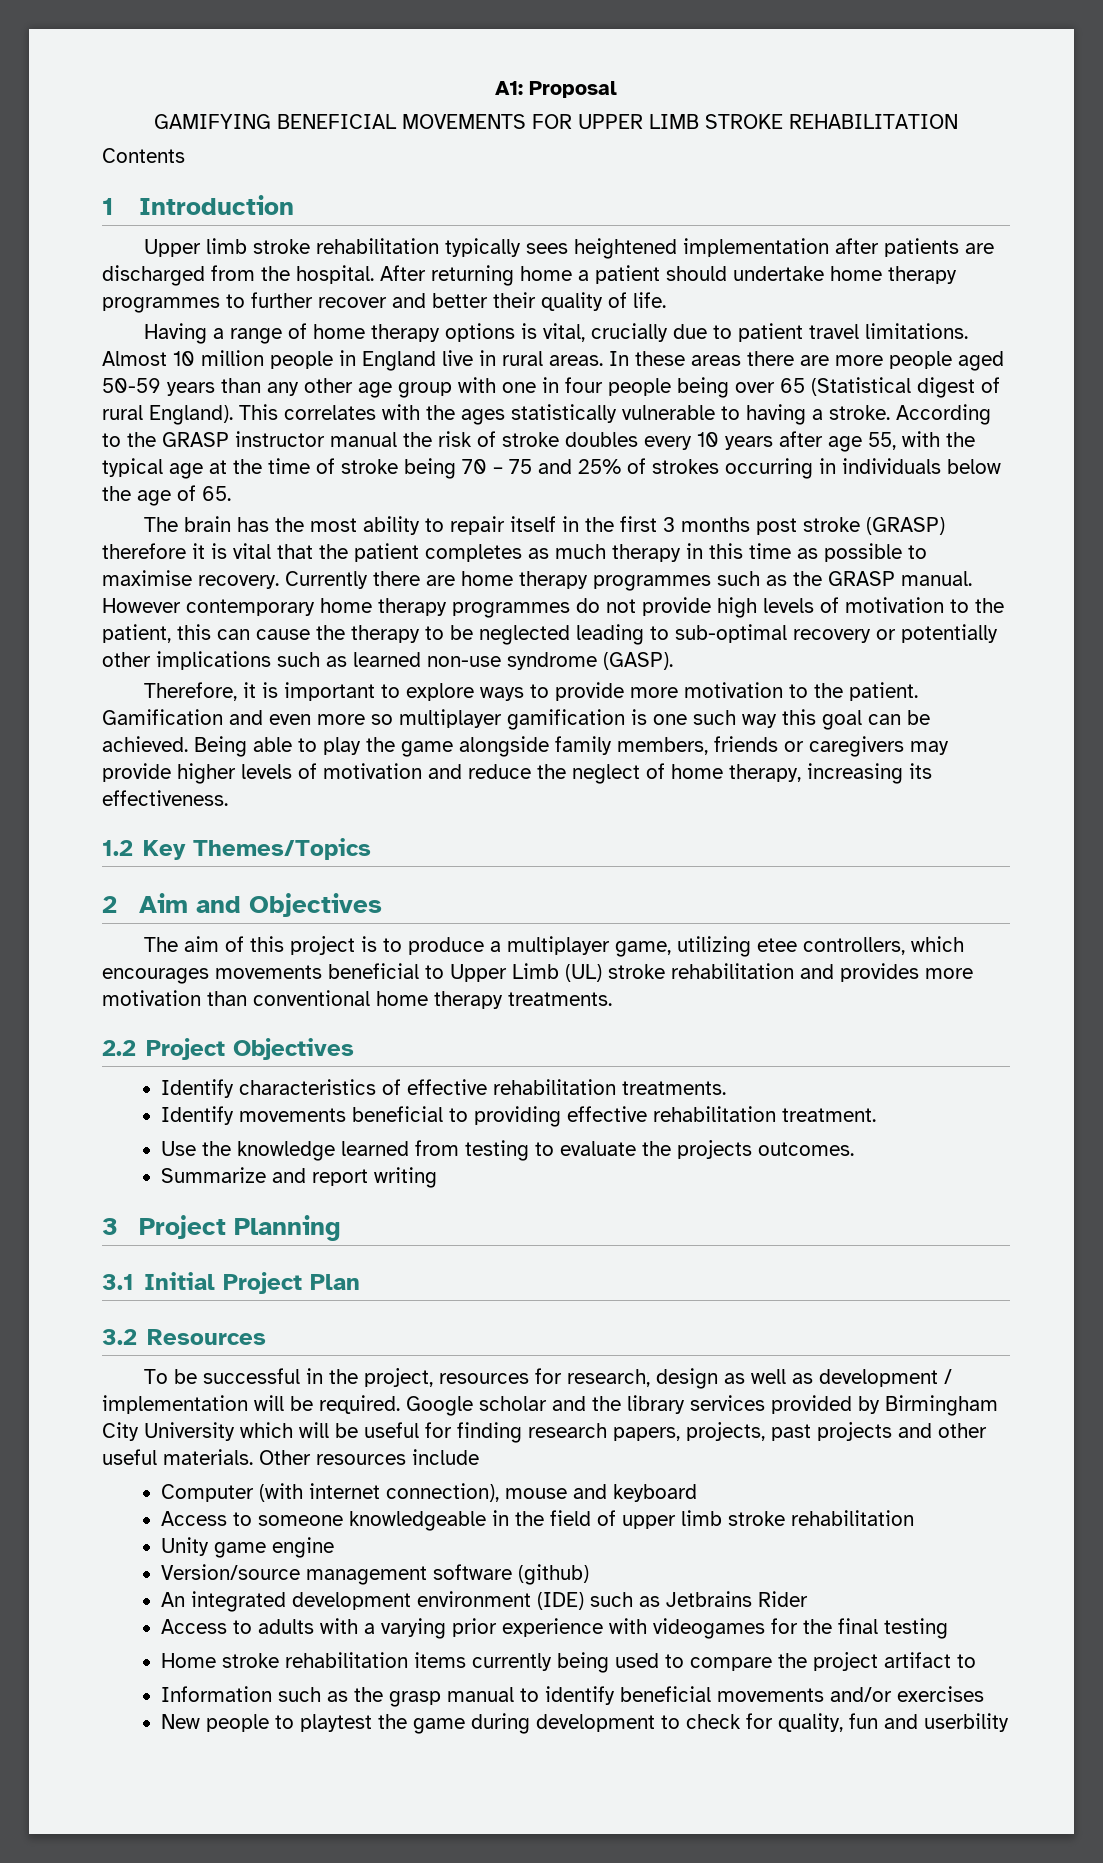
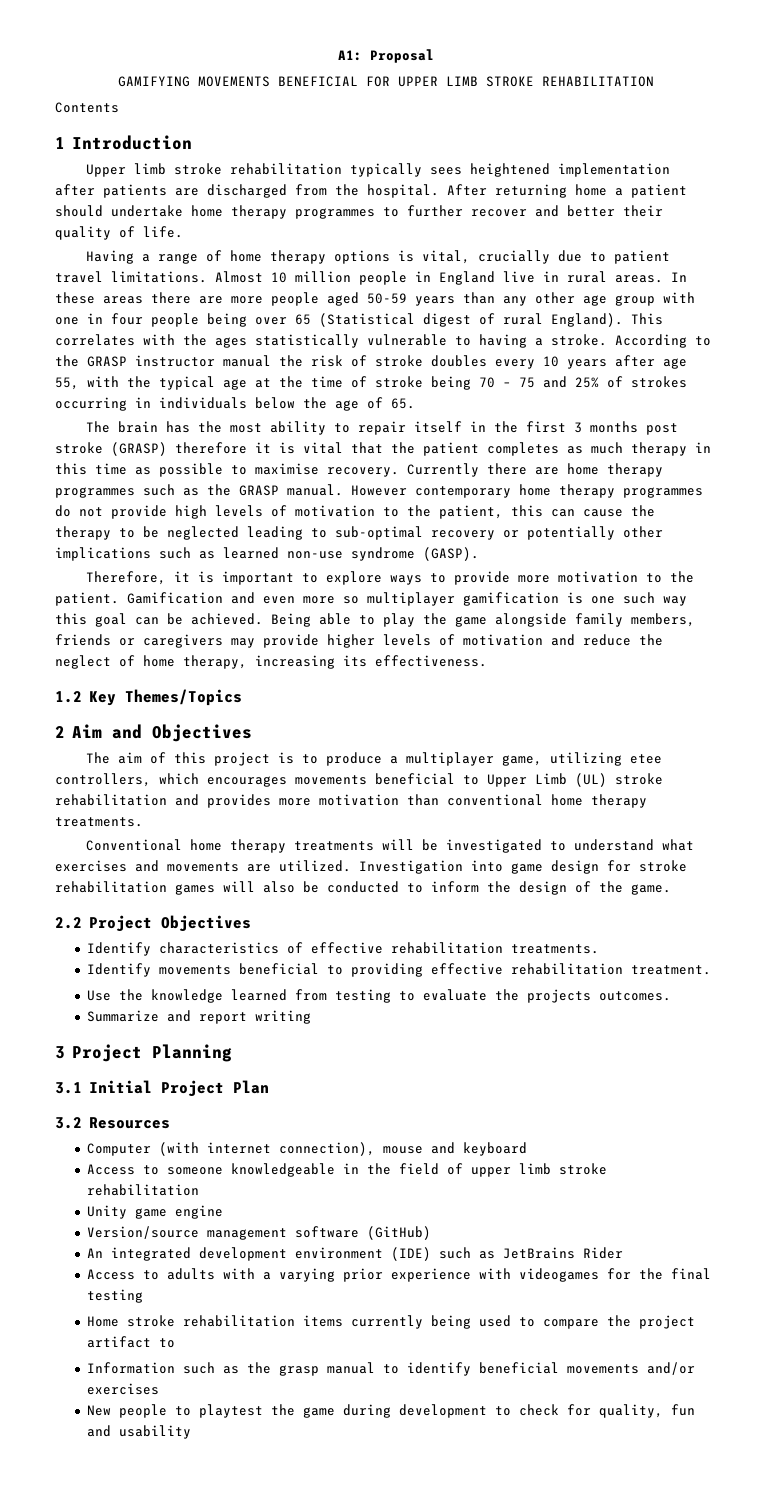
- GAMIFYING BENEFICIAL MOVEMENTS FOR UPPER LIMB STROKE REHABILITATION
+ GAMIFYING MOVEMENTS BENEFICIAL FOR UPPER LIMB STROKE REHABILITATION
+ Conventional home therapy treatments will be investigated to understand what exercises and movements are utilized. Investigation into game design for stroke rehabilitation games will also be conducted to inform the design of the game.
- To be successful in the project, resources for research, design as well as development / implementation will be required. Google scholar and the library services provided by Birmingham City University which will be useful for finding research papers, projects, past projects and other useful materials. Other resources include
- Version/source management software (github)
+ Version/source management software (GitHub)
- An integrated development environment (IDE) such as Jetbrains Rider
+ An integrated development environment (IDE) such as JetBrains Rider
- New people to playtest the game during development to check for quality, fun and userbility
+ New people to playtest the game during development to check for quality, fun and usability

